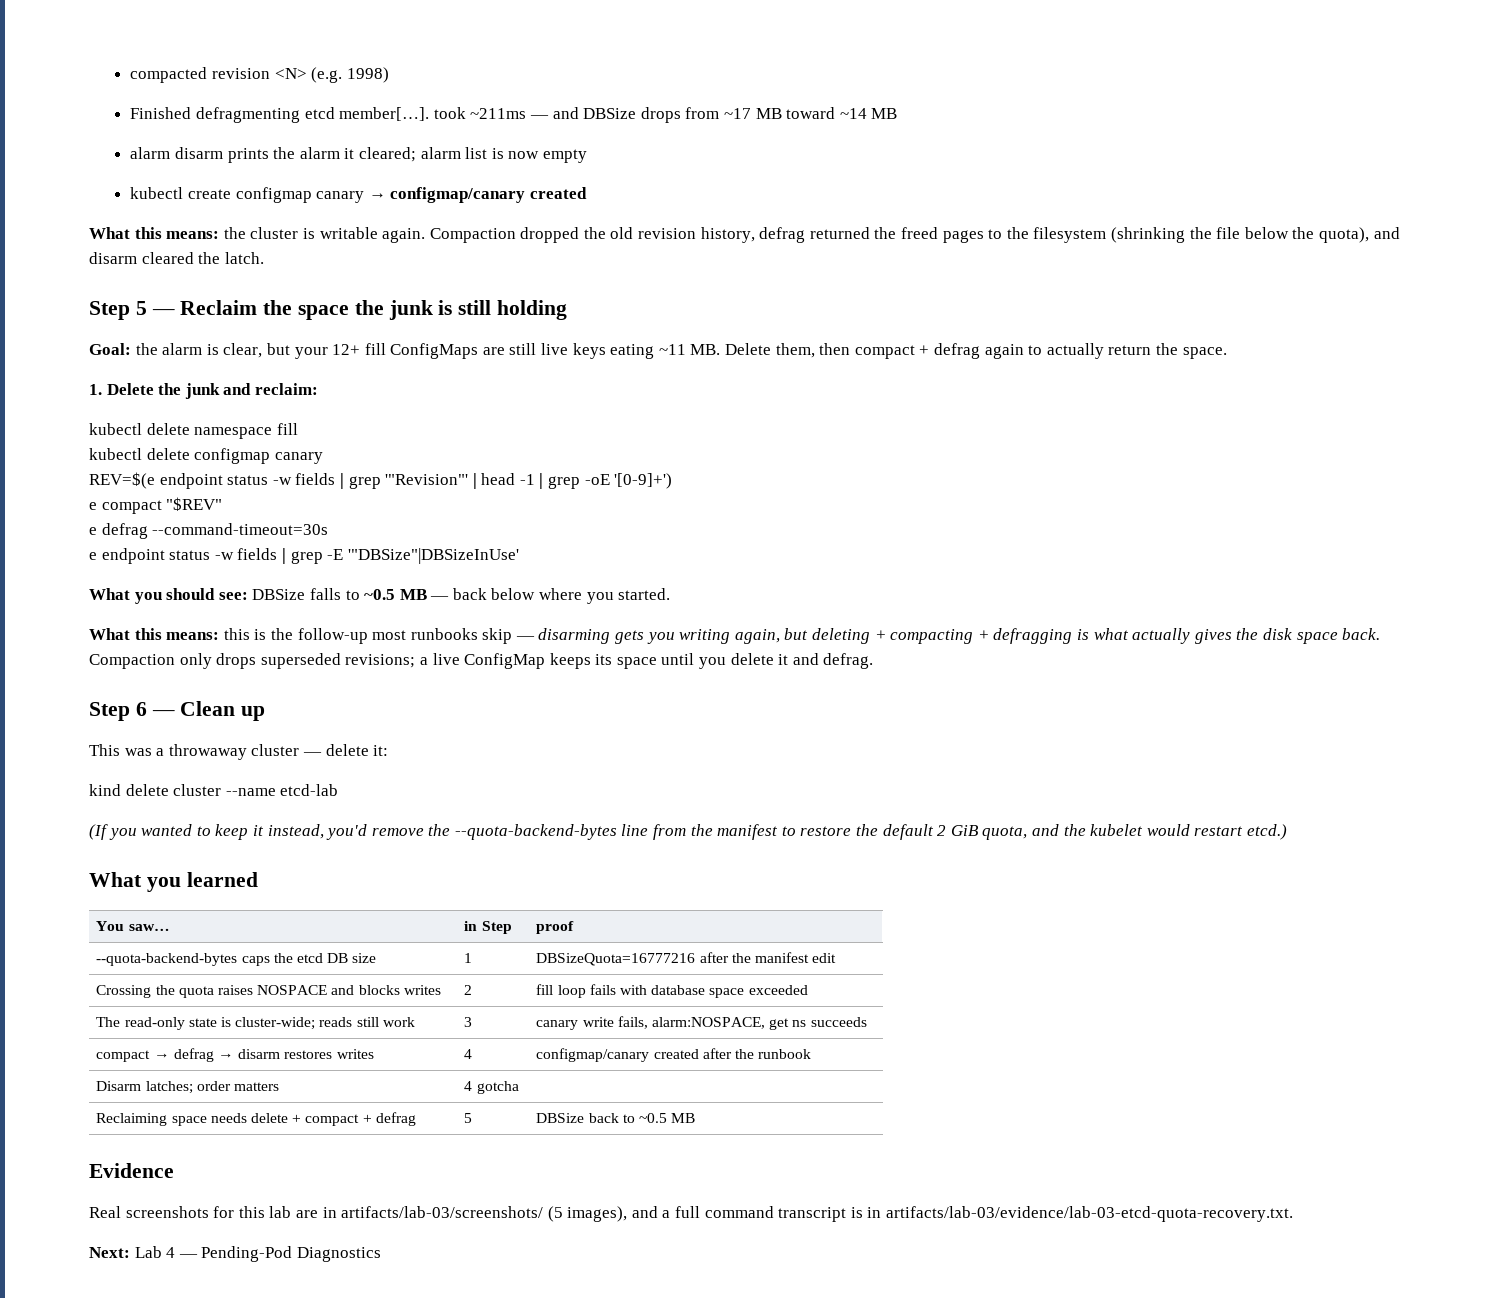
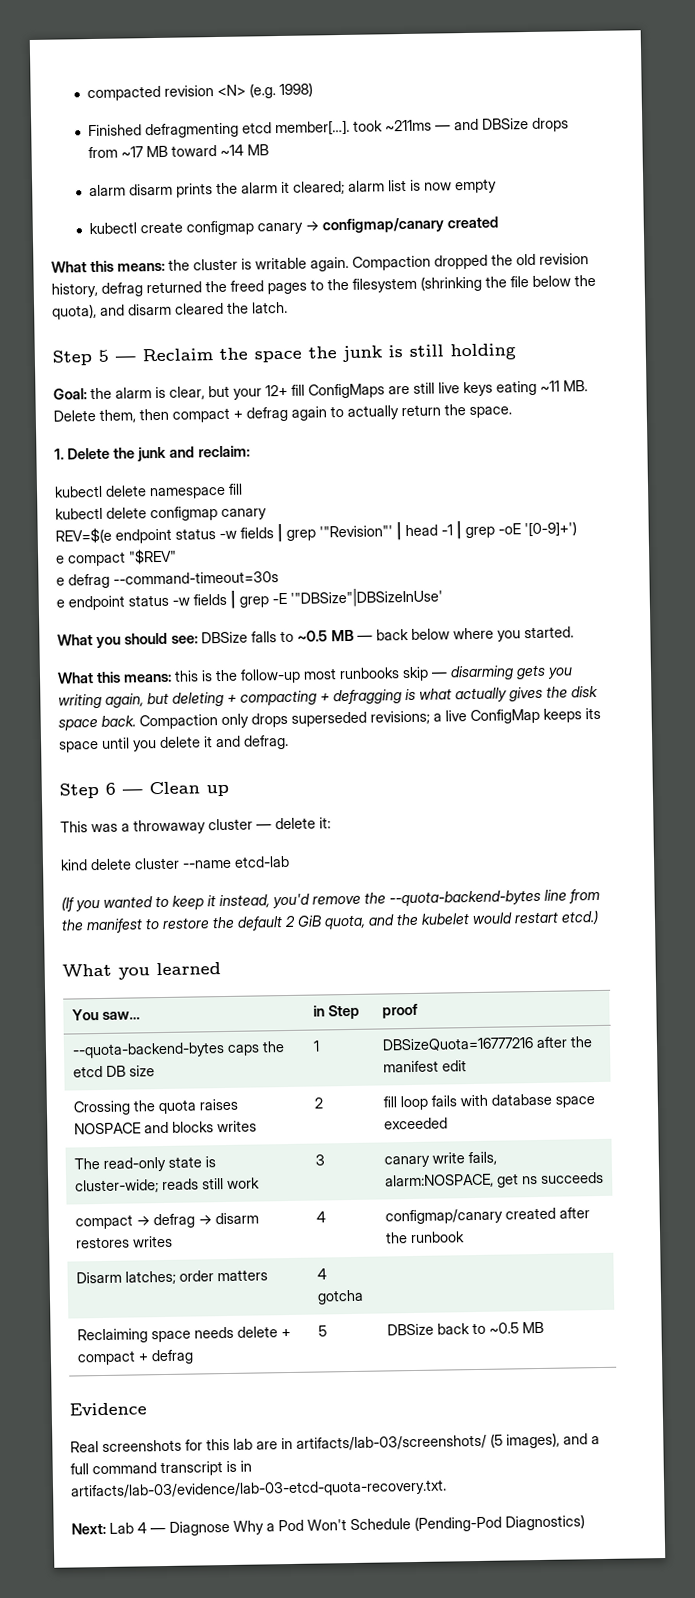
- Next: Lab 4 — Pending-Pod Diagnostics
+ Next: Lab 4 — Diagnose Why a Pod Won't Schedule (Pending-Pod Diagnostics)

